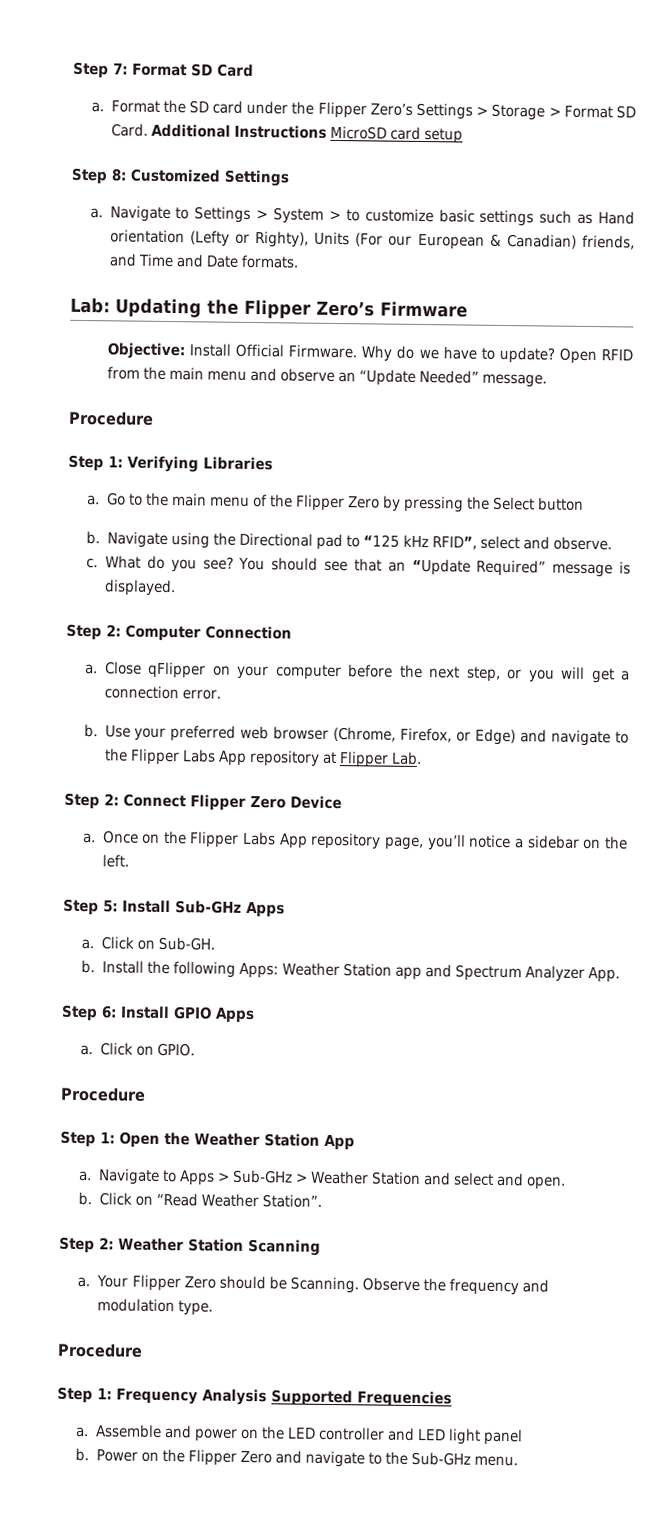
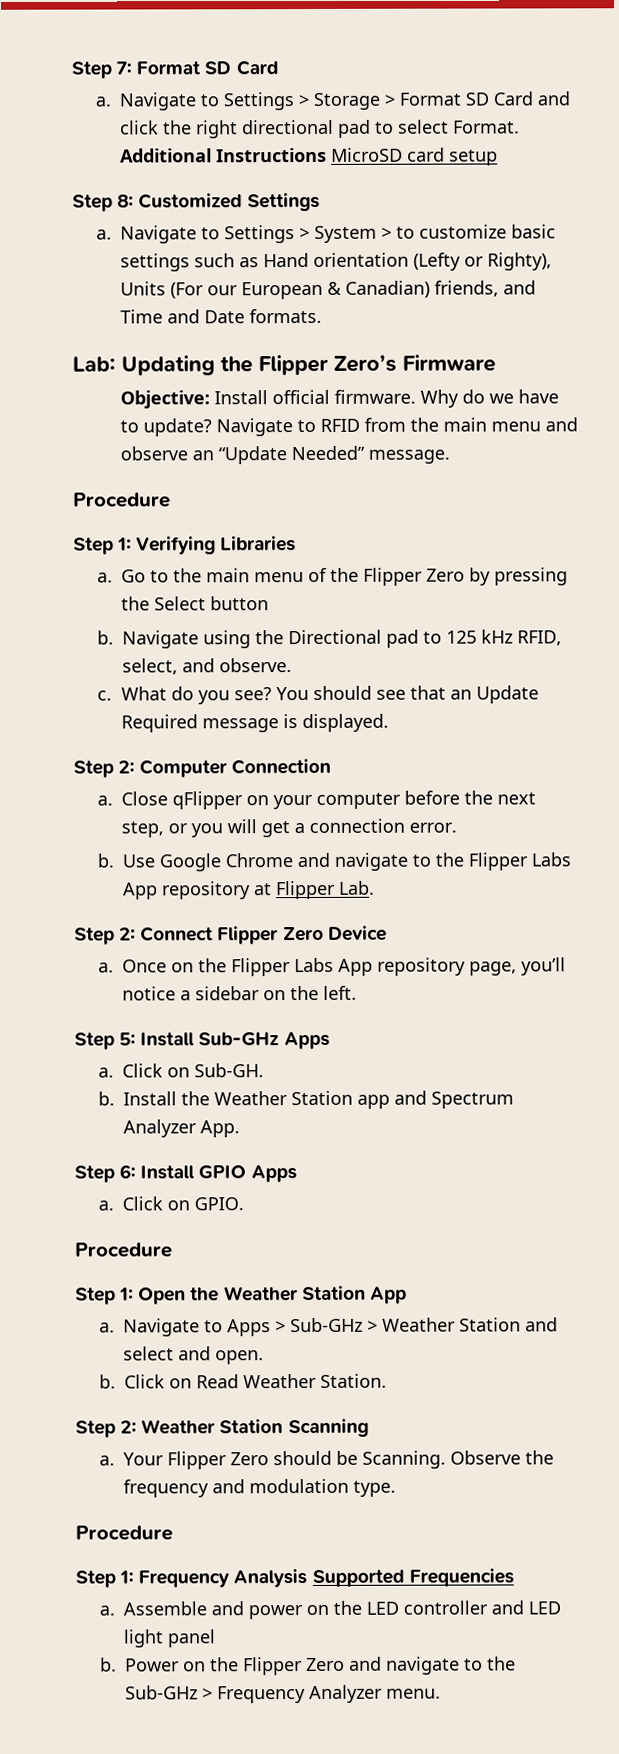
- Format the SD card under the Flipper Zero’s Settings > Storage > Format SD Card.
+ Navigate to Settings > Storage > Format SD Card and click the right directional pad to select Format.
- Objective: Install Official Firmware.
+ Objective: Install official firmware.
- Open RFID from the main menu and observe an “Update Needed” message.
+ Navigate to RFID from the main menu and observe an “Update Needed” message.
- Navigate using the Directional pad to “125 kHz RFID”, select and observe.
+ Navigate using the Directional pad to 125 kHz RFID, select, and observe.
- You should see that an “Update Required” message is displayed.
+ You should see that an Update Required message is displayed.
- Use your preferred web browser (Chrome, Firefox, or Edge) and navigate to the Flipper Labs App repository at Flipper Lab.
+ Use Google Chrome and navigate to the Flipper Labs App repository at Flipper Lab.
- Install the following Apps: Weather Station app and Spectrum Analyzer App.
+ Install the Weather Station app and Spectrum Analyzer App.
- Click on “Read Weather Station”.
+ Click on Read Weather Station.
- Power on the Flipper Zero and navigate to the Sub-GHz menu.
+ Power on the Flipper Zero and navigate to the Sub-GHz > Frequency Analyzer menu.

